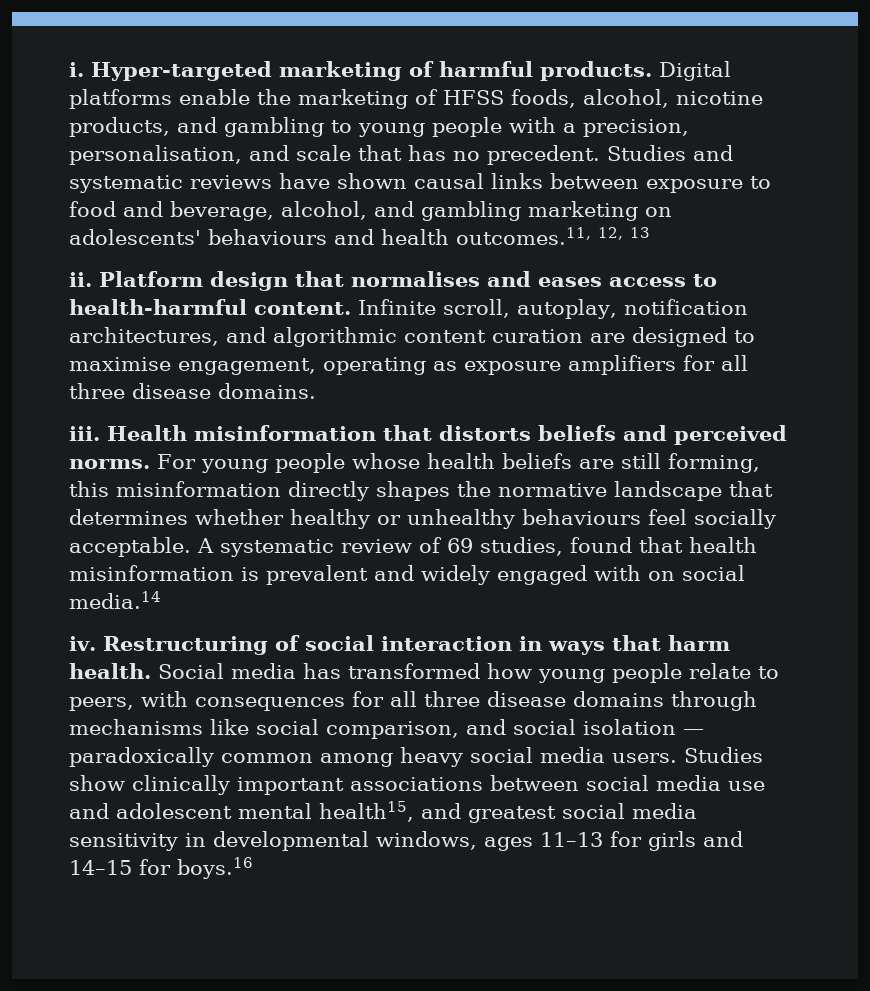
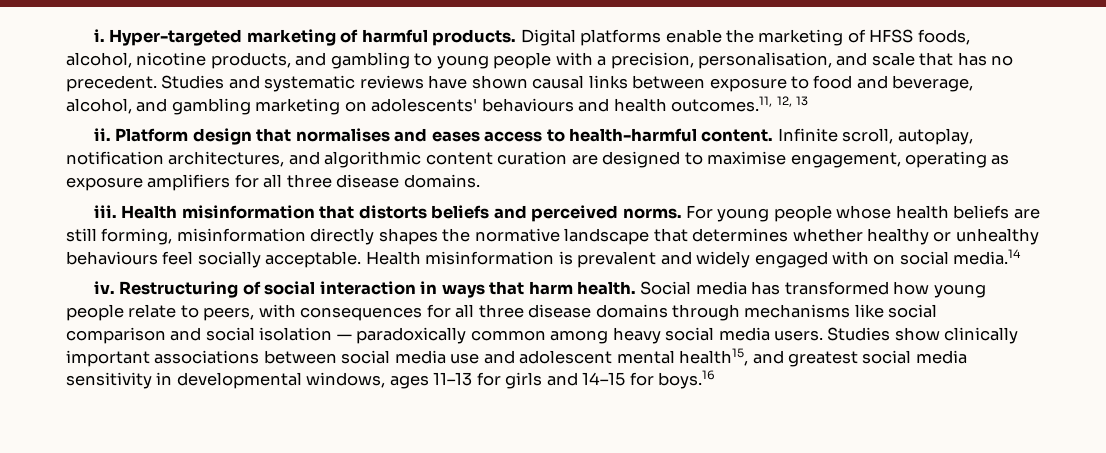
- For young people whose health beliefs are still forming, this misinformation directly shapes the normative landscape that determines whether healthy or unhealthy behaviours feel socially acceptable.
+ For young people whose health beliefs are still forming, misinformation directly shapes the normative landscape that determines whether healthy or unhealthy behaviours feel socially acceptable.
- A systematic review of 69 studies, found that health misinformation is prevalent and widely engaged with on social media.14
+ Health misinformation is prevalent and widely engaged with on social media.14
- Social media has transformed how young people relate to peers, with consequences for all three disease domains through mechanisms like social comparison, and social isolation — paradoxically common among heavy social media users.
+ Social media has transformed how young people relate to peers, with consequences for all three disease domains through mechanisms like social comparison and social isolation — paradoxically common among heavy social media users.

